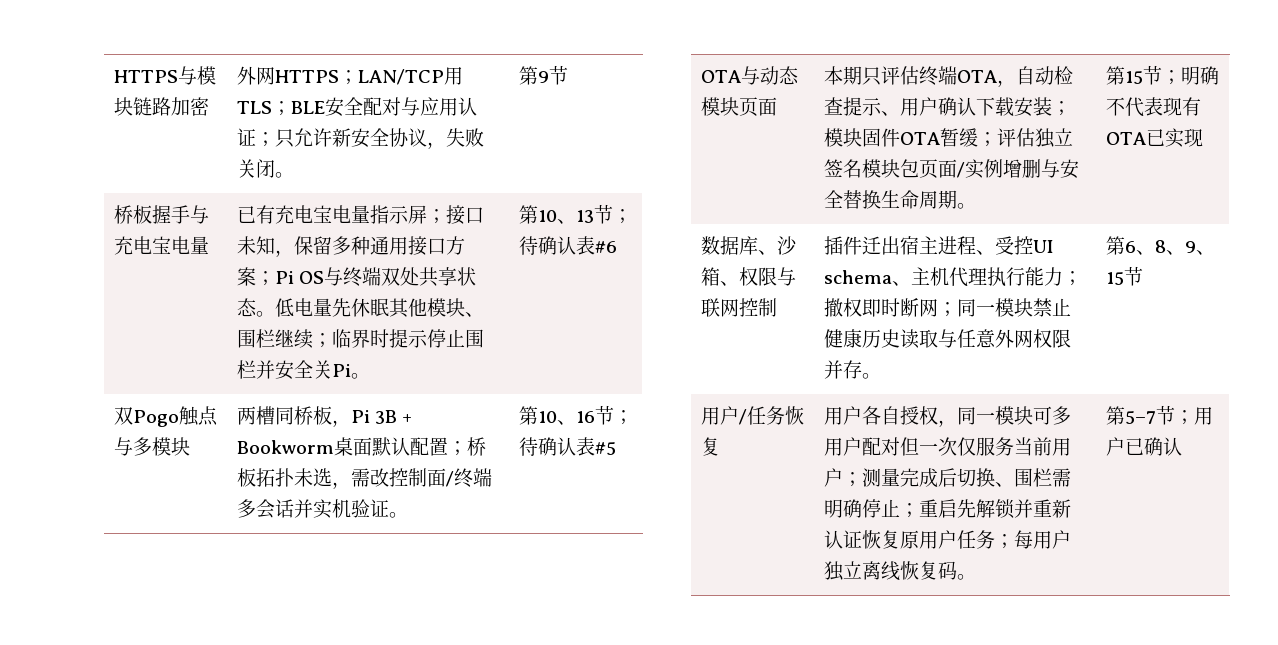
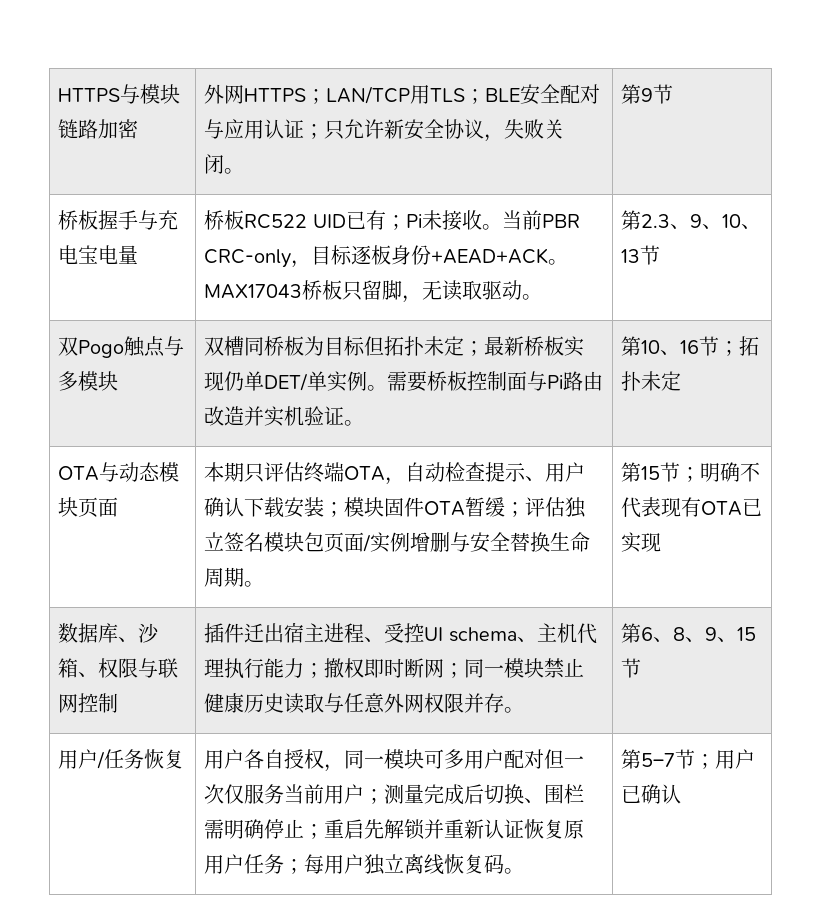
- 已有充电宝电量指示屏；接口未知，保留多种通用接口方案；Pi OS与终端双处共享状态。低电量先休眠其他模块、围栏继续；临界时提示停止围栏并安全关Pi。 | 第10、13节；待确认表#6
+ 桥板RC522 UID已有；Pi未接收。当前PBR CRC-only，目标逐板身份+AEAD+ACK。MAX17043桥板只留脚，无读取驱动。 | 第2.3、9、10、13节
- 双Pogo触点与多模块 | 两槽同桥板，Pi 3B + Bookworm桌面默认配置；桥板拓扑未选，需改控制面/终端多会话并实机验证。 | 第10、16节；待确认表#5
+ 双Pogo触点与多模块 | 双槽同桥板为目标但拓扑未定；最新桥板实现仍单DET/单实例。需要桥板控制面与Pi路由改造并实机验证。 | 第10、16节；拓扑未定

